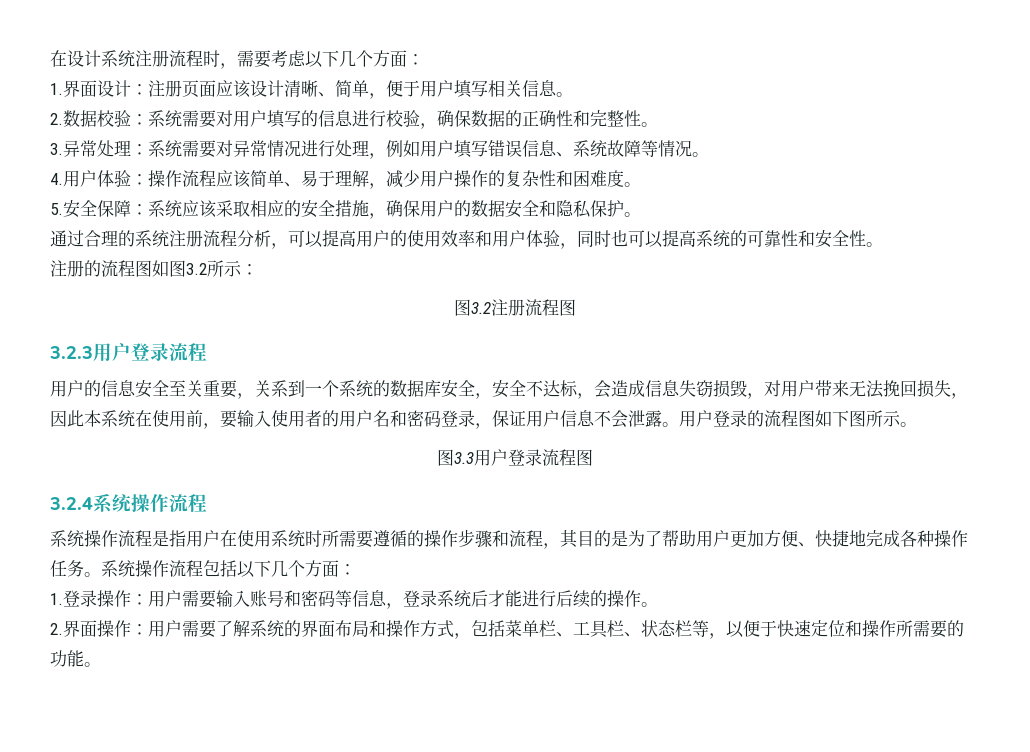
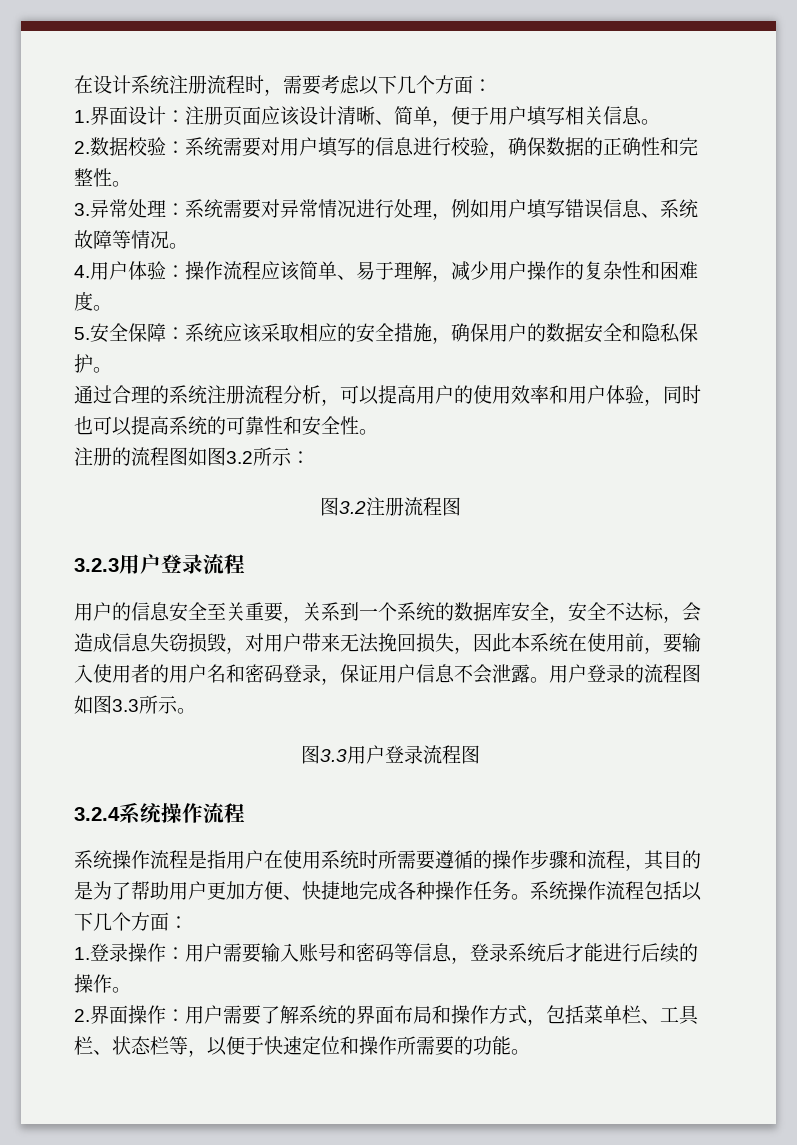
- 用户登录的流程图如下图所示。
+ 用户登录的流程图如图3.3所示。

